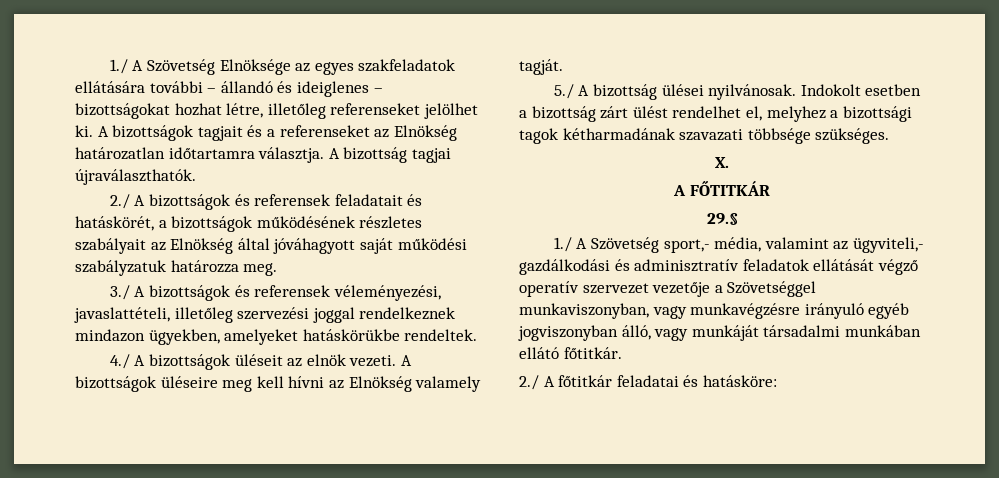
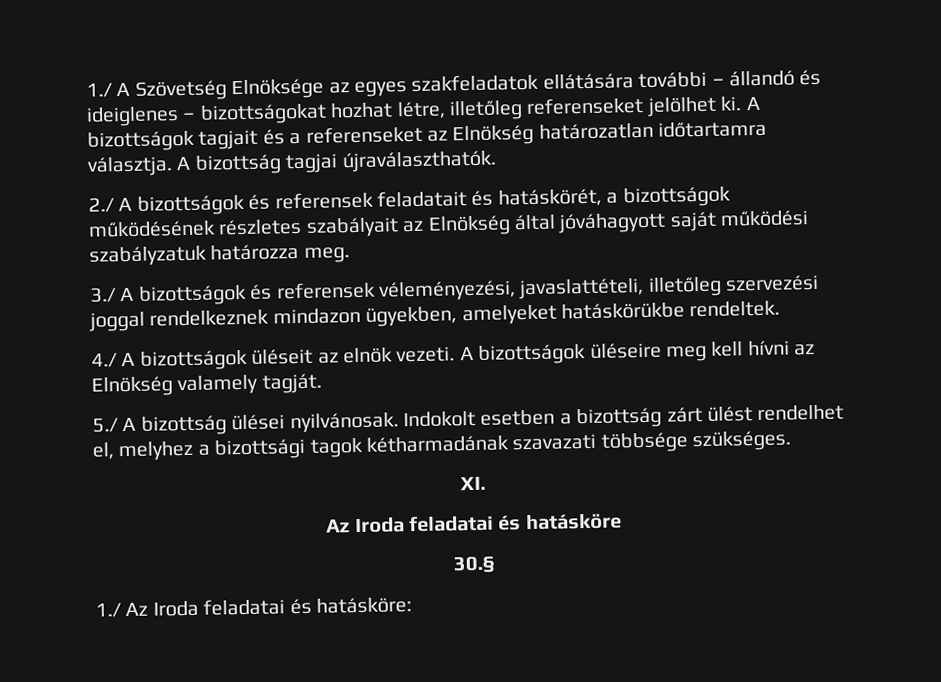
- X.
- A FŐTITKÁR
- 29.§
- 1./ A Szövetség sport,- média, valamint az ügyviteli,- gazdálkodási és adminisztratív feladatok ellátását végző operatív szervezet vezetője a Szövetséggel munkaviszonyban, vagy munkavégzésre irányuló egyéb jogviszonyban álló, vagy munkáját társadalmi munkában ellátó főtitkár.
- 2./ A főtitkár feladatai és hatásköre:
+ XI.
+ Az Iroda feladatai és hatásköre
+ 30.§
+ 1./ Az Iroda feladatai és hatásköre:

